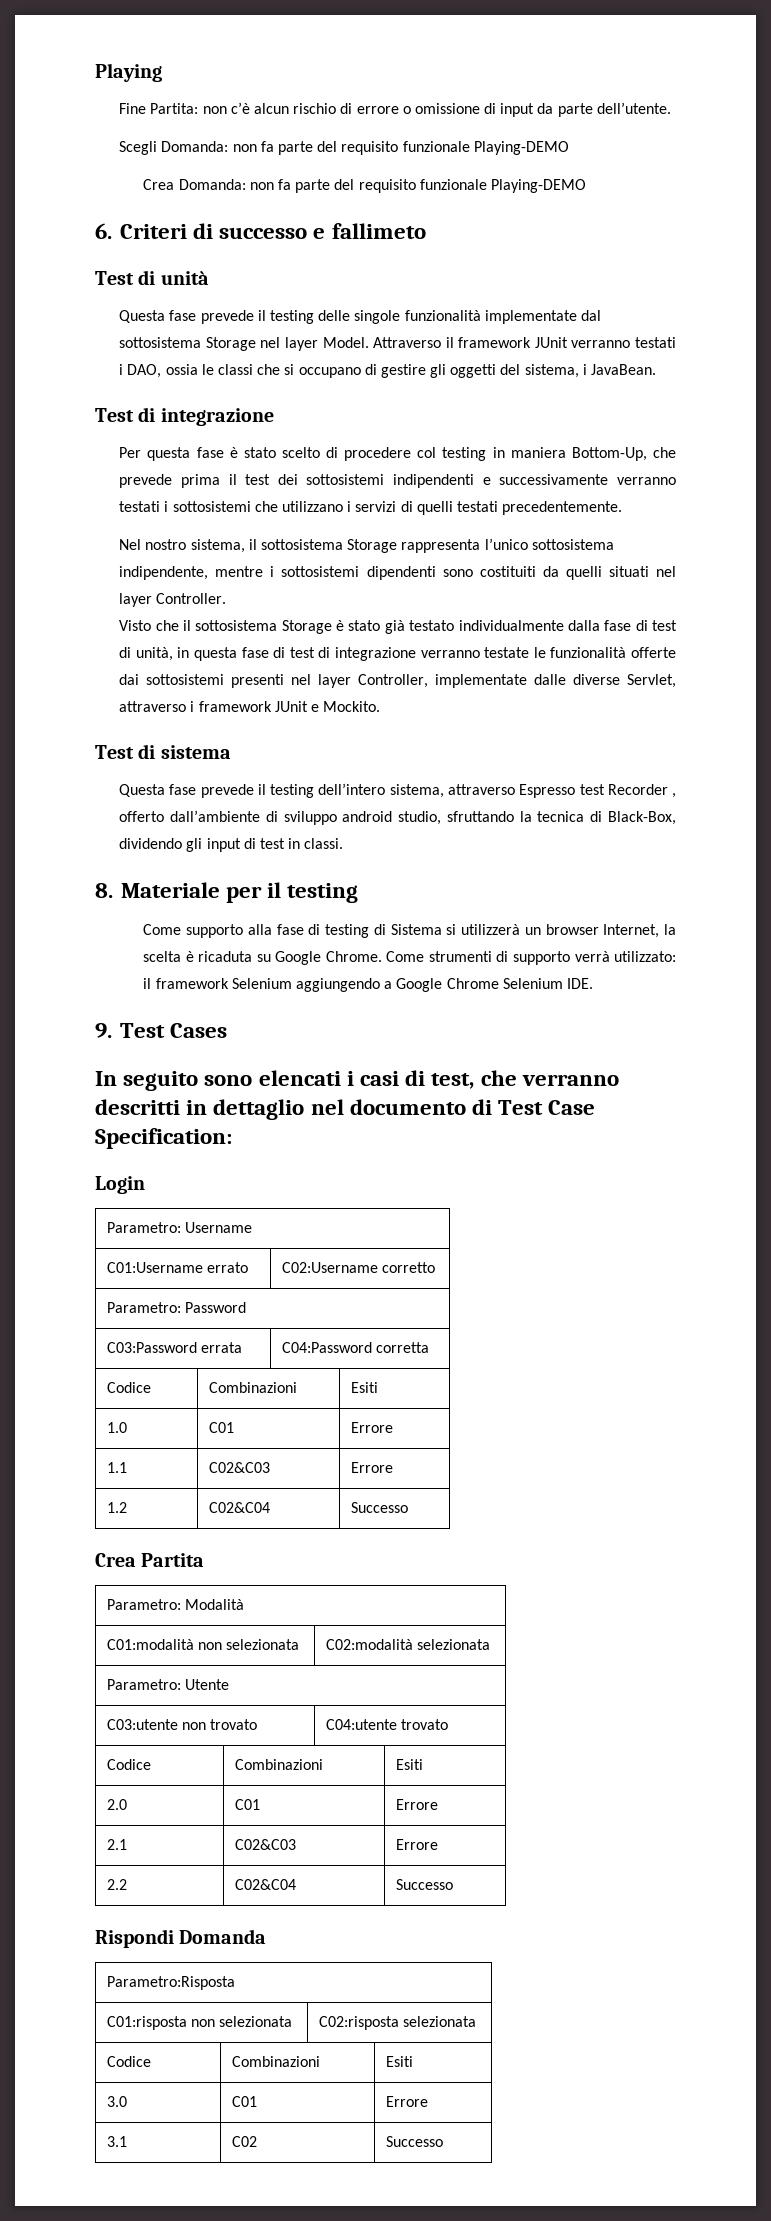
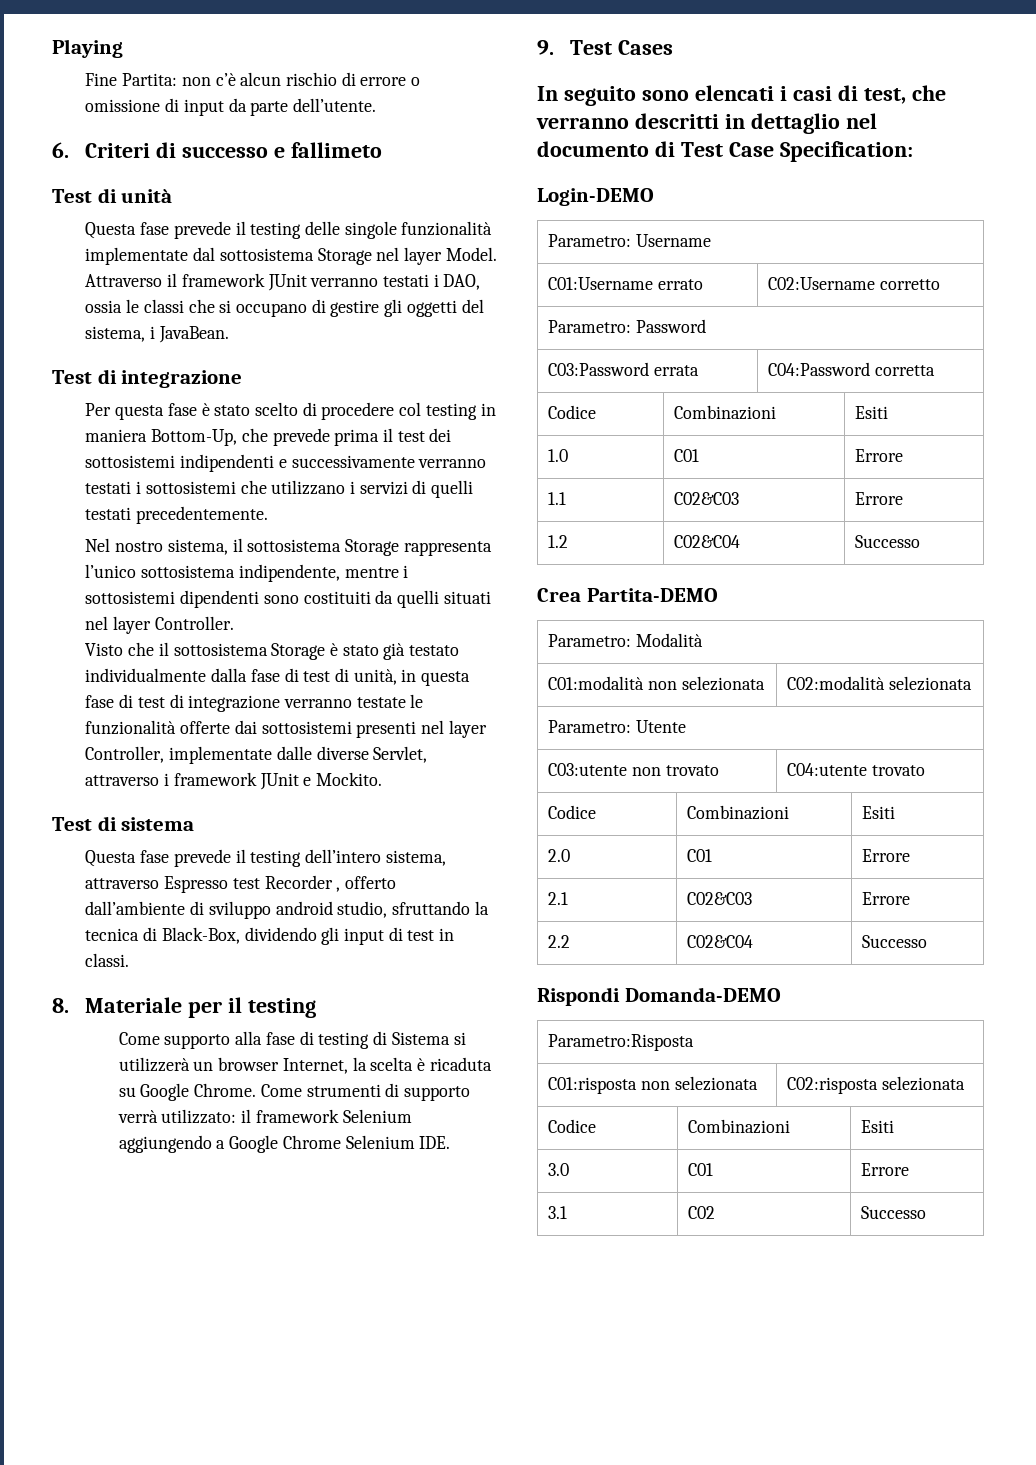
- Scegli Domanda: non fa parte del requisito funzionale Playing-DEMO
- Crea Domanda: non fa parte del requisito funzionale Playing-DEMO
- Login
+ Login-DEMO
- Crea Partita
+ Crea Partita-DEMO
- Rispondi Domanda
+ Rispondi Domanda-DEMO

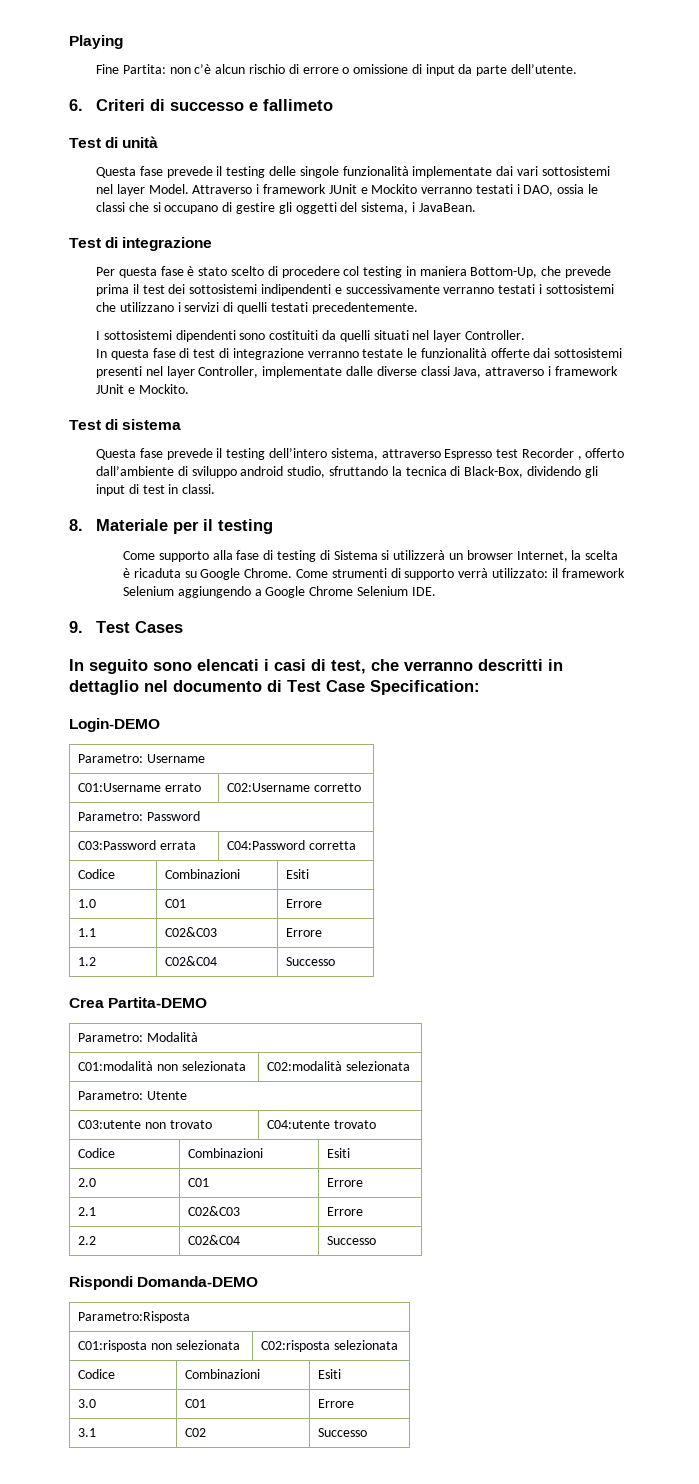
- Questa fase prevede il testing delle singole funzionalità implementate dal sottosistema Storage nel layer Model.
+ Questa fase prevede il testing delle singole funzionalità implementate dai vari sottosistemi nel layer Model.
- Attraverso il framework JUnit verranno testati i DAO, ossia le classi che si occupano di gestire gli oggetti del sistema, i JavaBean.
+ Attraverso i framework JUnit e Mockito verranno testati i DAO, ossia le classi che si occupano di gestire gli oggetti del sistema, i JavaBean.
- Nel nostro sistema, il sottosistema Storage rappresenta l’unico sottosistema indipendente, mentre i sottosistemi dipendenti sono costituiti da quelli situati nel layer Controller.
+ I sottosistemi dipendenti sono costituiti da quelli situati nel layer Controller.
- Visto che il sottosistema Storage è stato già testato individualmente dalla fase di test di unità, in questa fase di test di integrazione verranno testate le funzionalità offerte dai sottosistemi presenti nel layer Controller, implementate dalle diverse Servlet, attraverso i framework JUnit e Mockito.
+ In questa fase di test di integrazione verranno testate le funzionalità offerte dai sottosistemi presenti nel layer Controller, implementate dalle diverse classi Java, attraverso i framework JUnit e Mockito.

